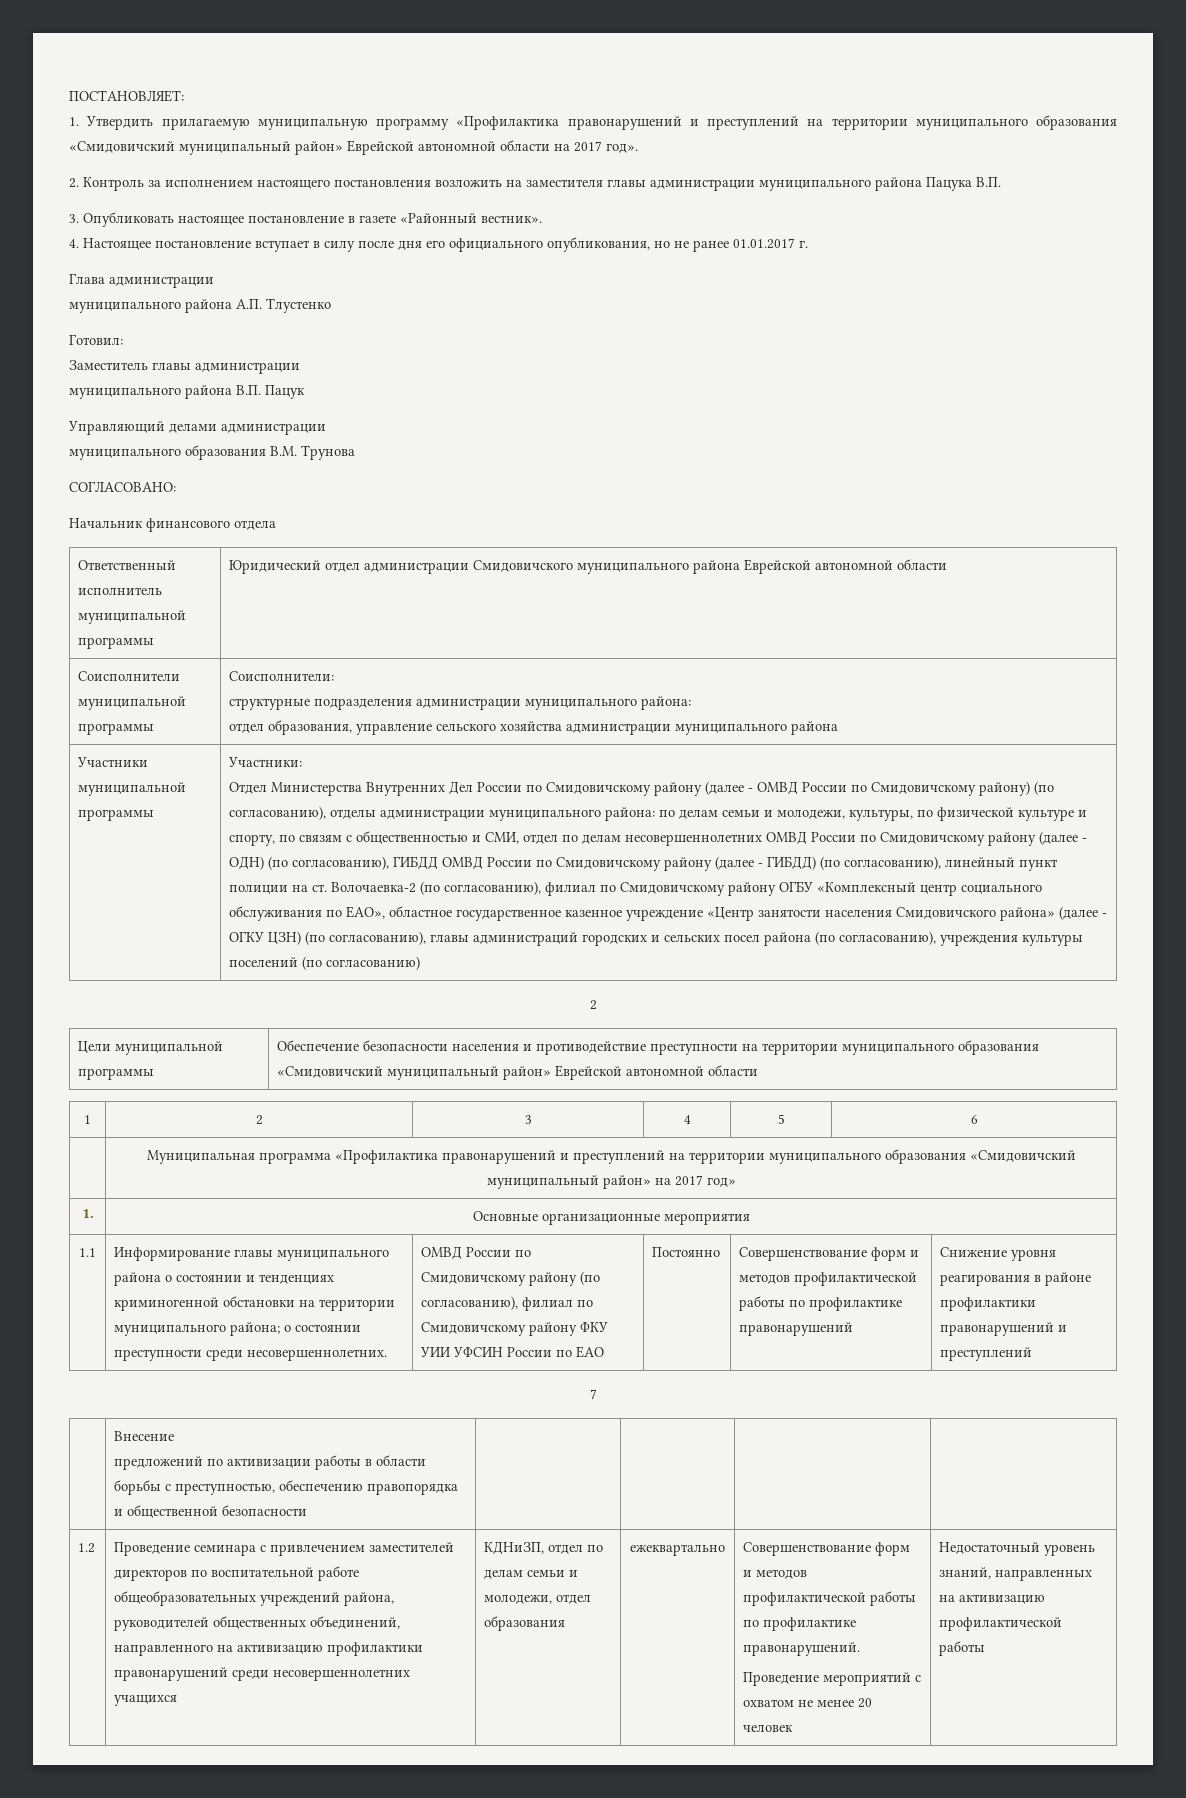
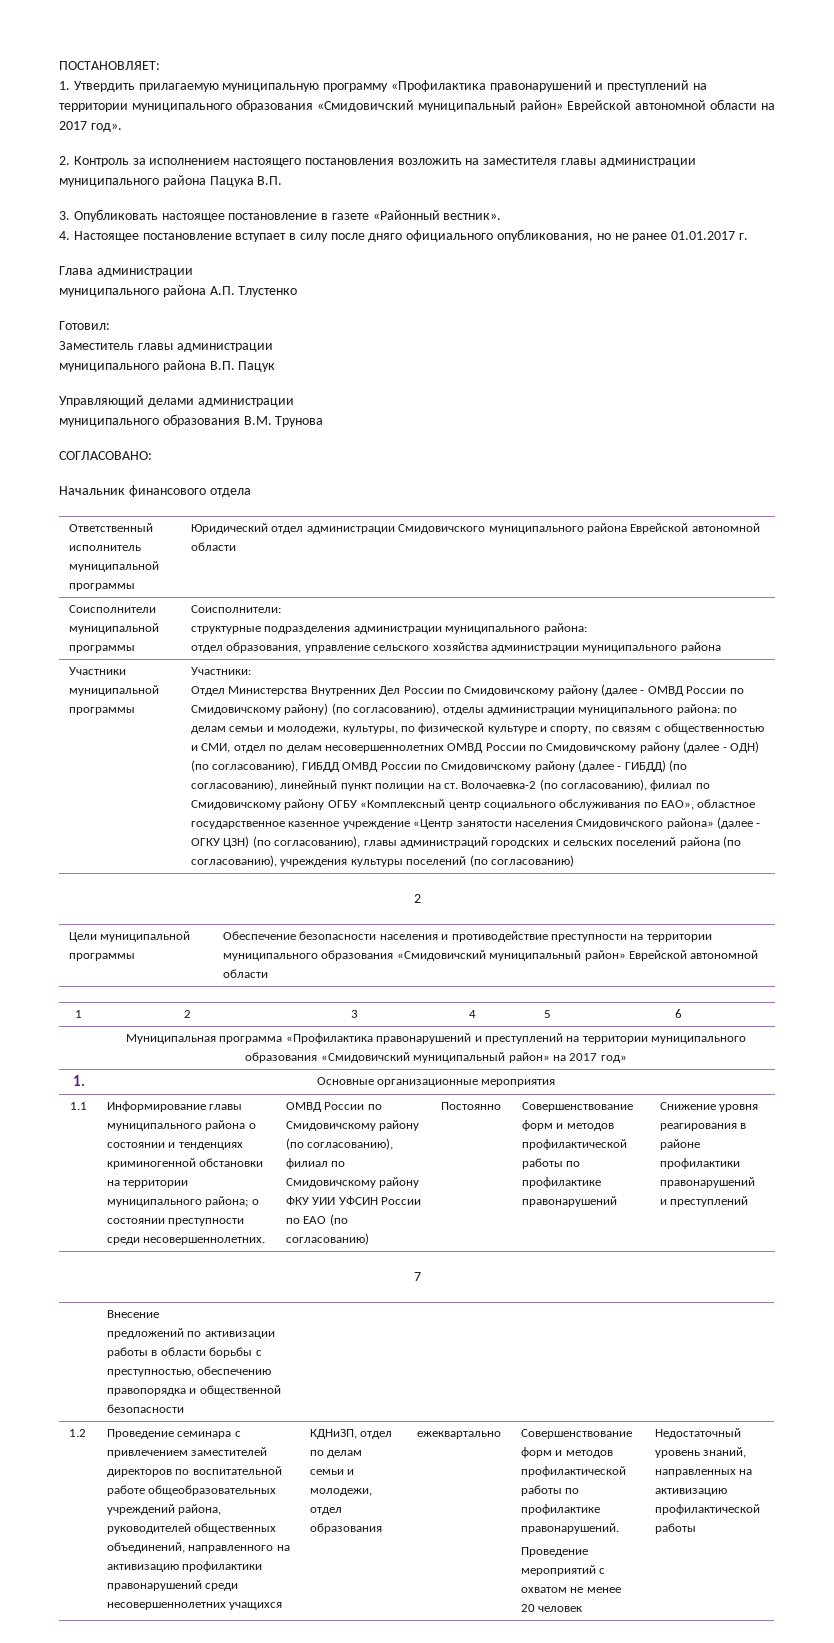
- 4. Настоящее постановление вступает в силу после дня его официального опубликования, но не ранее 01.01.2017 г.
+ 4. Настоящее постановление вступает в силу после дняго официального опубликования, но не ранее 01.01.2017 г.
- по делам семьи и молодежи, культуры, по физической культуре и спорту, по связям с общественностью и СМИ, отдел по делам несовершеннолетних ОМВД России по Смидовичскому району (далее - ОДН) (по согласованию), ГИБДД ОМВД России по Смидовичскому району (далее - ГИБДД) (по согласованию), линейный пункт полиции на ст. Волочаевка-2 (по согласованию), филиал по Смидовичскому району ОГБУ «Комплексный центр социального обслуживания по ЕАО», областное государственное казенное учреждение «Центр занятости населения Смидовичского района» (далее - ОГКУ ЦЗН) (по согласованию), главы администраций городских и сельских посел района (по согласованию), учреждения культуры поселений (по согласованию)
+ по делам семьи и молодежи, культуры, по физической культуре и спорту, по связям с общественностью и СМИ, отдел по делам несовершеннолетних ОМВД России по Смидовичскому району (далее - ОДН) (по согласованию), ГИБДД ОМВД России по Смидовичскому району (далее - ГИБДД) (по согласованию), линейный пункт полиции на ст. Волочаевка-2 (по согласованию), филиал по Смидовичскому району ОГБУ «Комплексный центр социального обслуживания по ЕАО», областное государственное казенное учреждение «Центр занятости населения Смидовичского района» (далее - ОГКУ ЦЗН) (по согласованию), главы администраций городских и сельских поселений района (по согласованию), учреждения культуры поселений (по согласованию)
- ОМВД России по Смидовичскому району (по согласованию), филиал по Смидовичскому району ФКУ УИИ УФСИН России по ЕАО
+ ОМВД России по Смидовичскому району (по согласованию), филиал по Смидовичскому району ФКУ УИИ УФСИН России по ЕАО (по согласованию)

